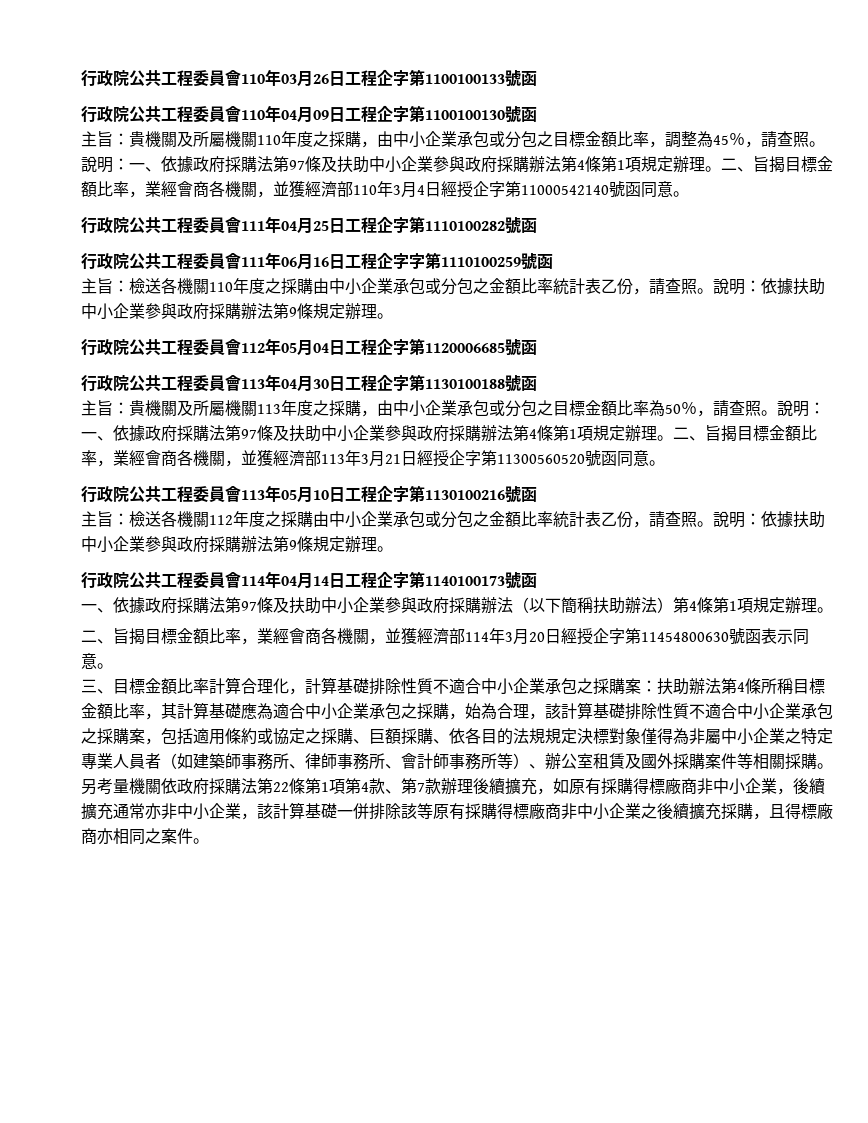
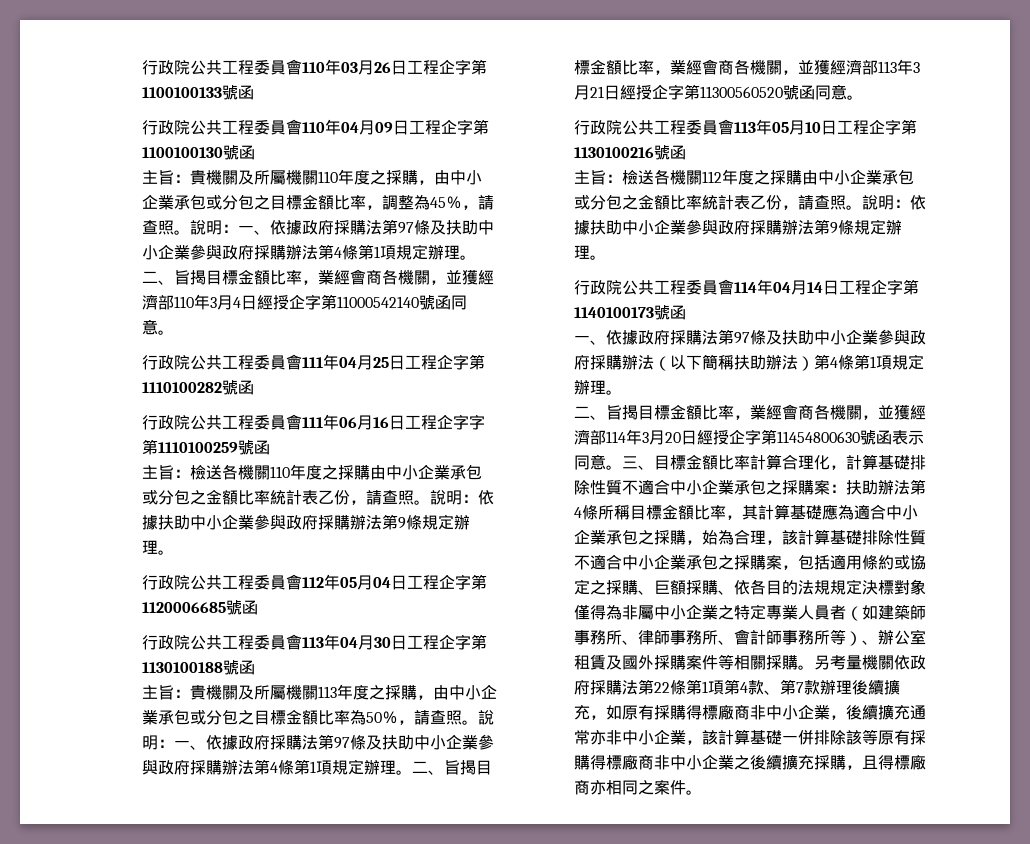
- 二、旨揭目標金額比率，業經會商各機關，並獲經濟部114年3月20日經授企字第11454800630號函表示同意。
- 三、目標金額比率計算合理化，計算基礎排除性質不適合中小企業承包之採購案：
+ 二、旨揭目標金額比率，業經會商各機關，並獲經濟部114年3月20日經授企字第11454800630號函表示同意。三、目標金額比率計算合理化，計算基礎排除性質不適合中小企業承包之採購案：

